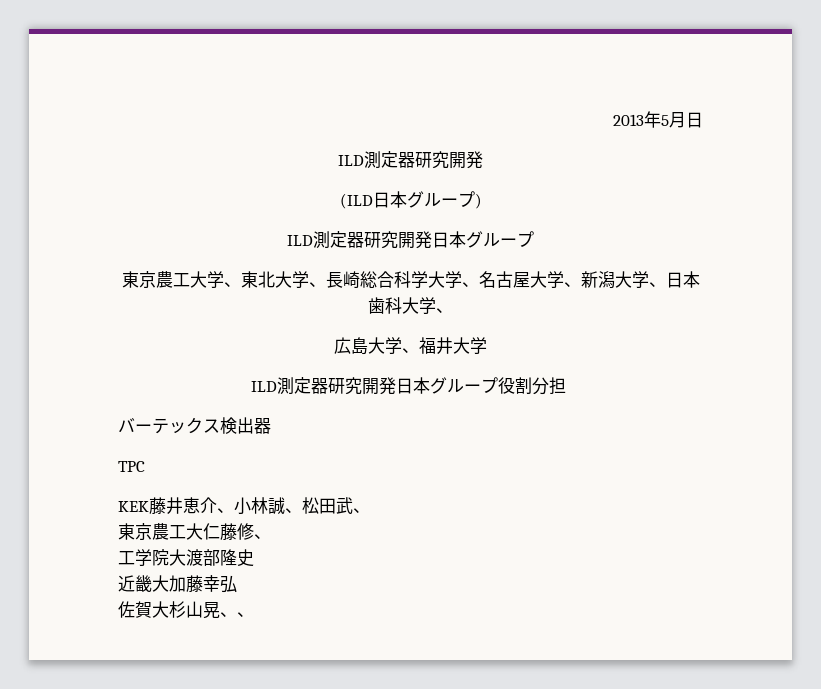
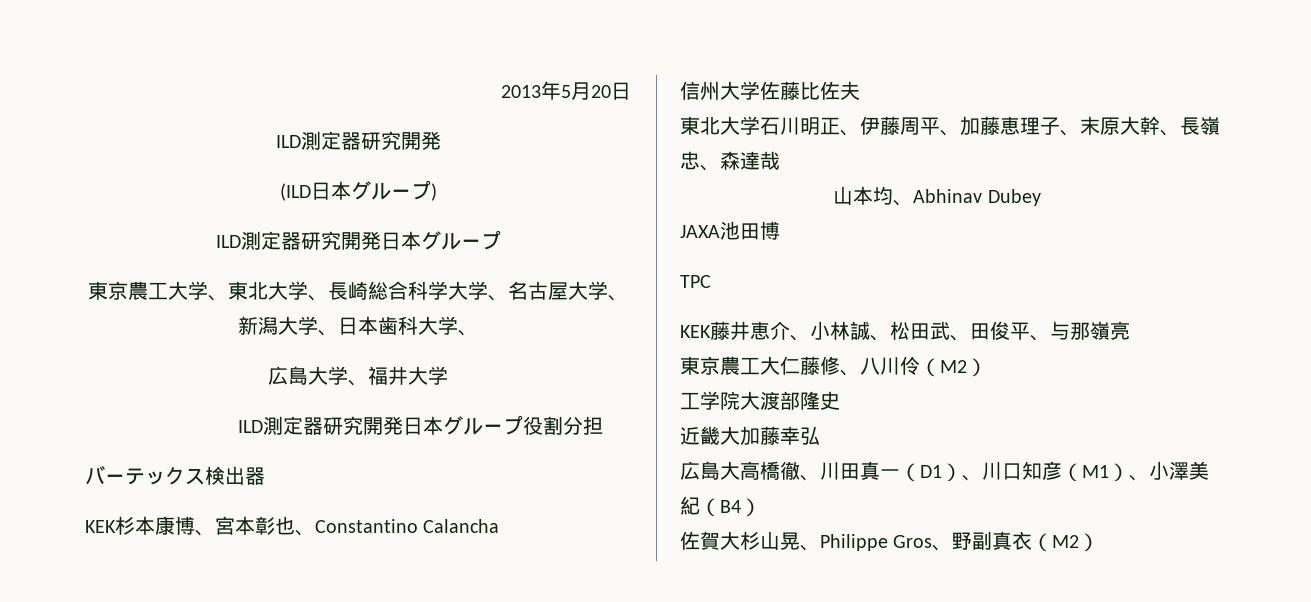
- 2013年5月日
+ 2013年5月20日
+ KEK杉本康博、宮本彰也、Constantino Calancha
+ 信州大学佐藤比佐夫
+ 東北大学石川明正、伊藤周平、加藤恵理子、末原大幹、長嶺忠、森達哉
+ 山本均、Abhinav Dubey
+ JAXA池田博
- KEK藤井恵介、小林誠、松田武、
+ KEK藤井恵介、小林誠、松田武、田俊平、与那嶺亮
- 東京農工大仁藤修、
+ 東京農工大仁藤修、八川伶（M2）
- 佐賀大杉山晃、、
+ 広島大高橋徹、川田真一（D1）、川口知彦（M1）、小澤美紀（B4）
+ 佐賀大杉山晃、Philippe Gros、野副真衣（M2）

